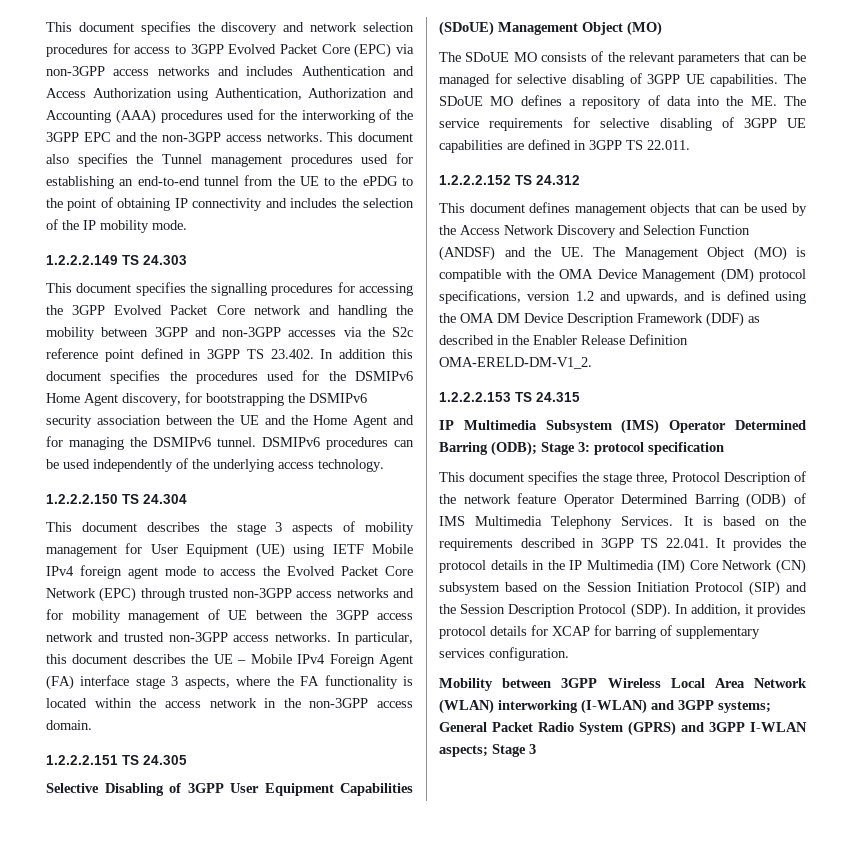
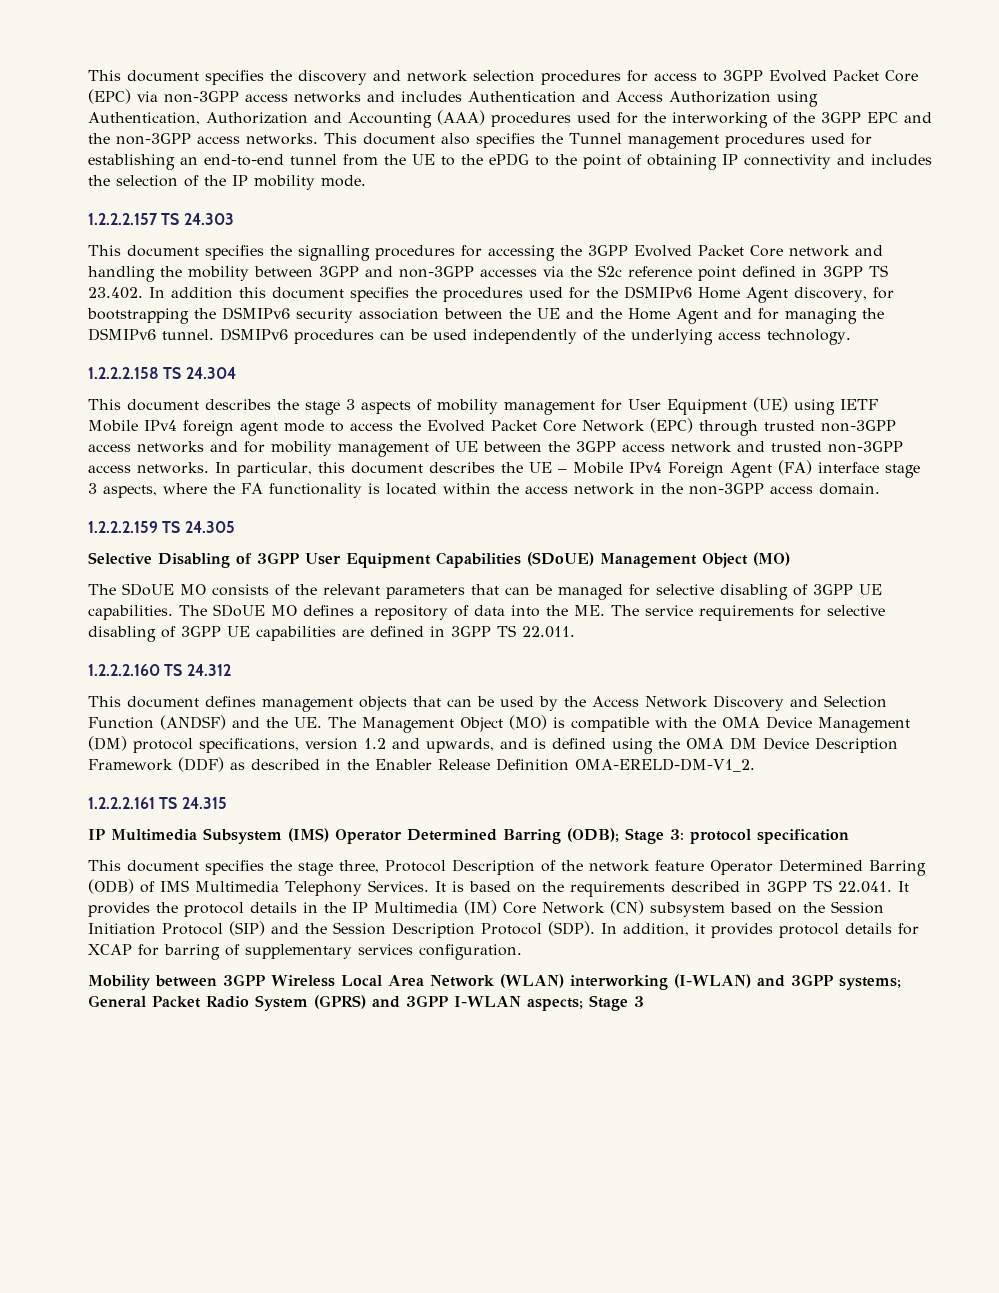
- 1.2.2.2.149 TS 24.303
+ 1.2.2.2.157 TS 24.303
- 1.2.2.2.150 TS 24.304
+ 1.2.2.2.158 TS 24.304
- 1.2.2.2.151 TS 24.305
+ 1.2.2.2.159 TS 24.305
- 1.2.2.2.152 TS 24.312
+ 1.2.2.2.160 TS 24.312
- 1.2.2.2.153 TS 24.315
+ 1.2.2.2.161 TS 24.315

